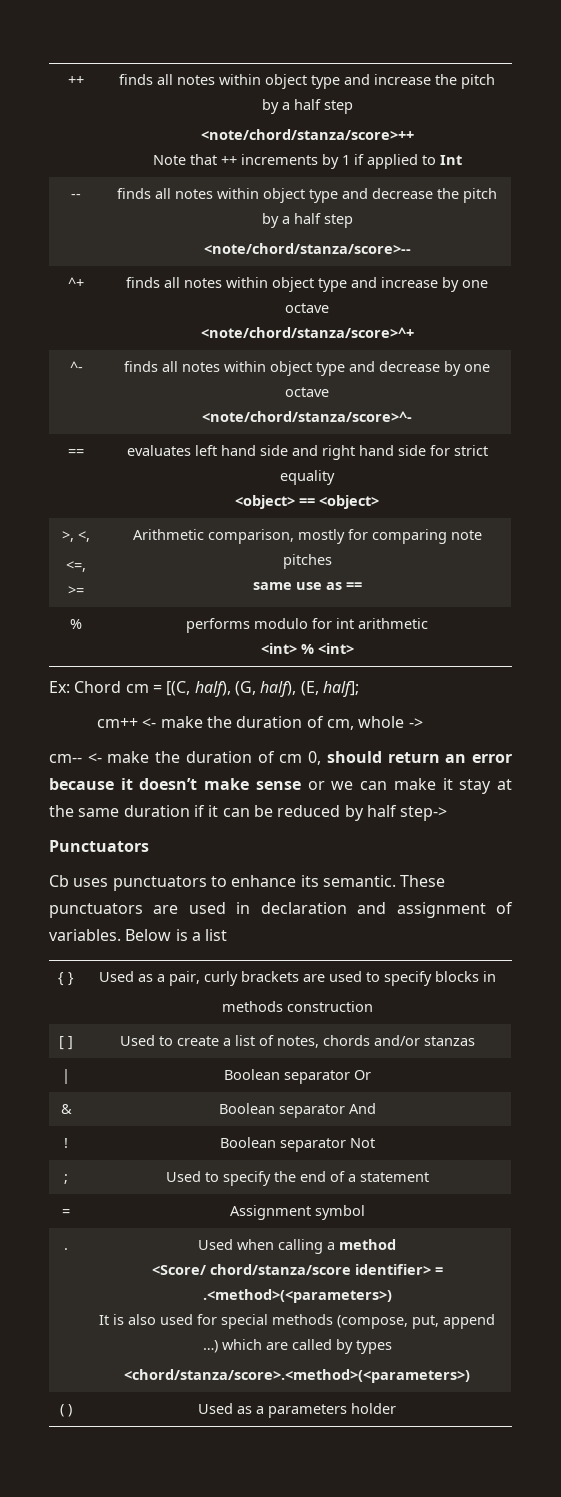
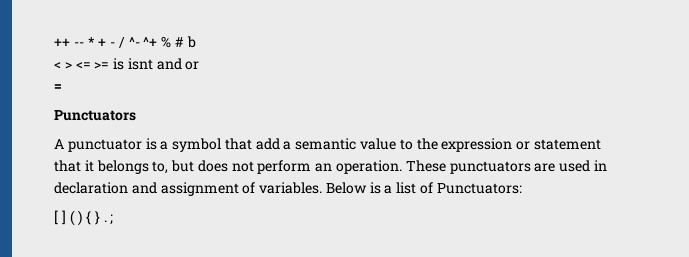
- ++ | finds all notes within object type and increase the pitch by a half step
- <note/chord/stanza/score>++
- Note that ++ increments by 1 if applied to Int
- -- | finds all notes within object type and decrease the pitch by a half step
- <note/chord/stanza/score>--
- ^+ | finds all notes within object type and increase by one octave
- <note/chord/stanza/score>^+
- ^- | finds all notes within object type and decrease by one octave
- <note/chord/stanza/score>^-
- == | evaluates left hand side and right hand side for strict equality
- <object> == <object>
- >, <,
- <=, >= | Arithmetic comparison, mostly for comparing note pitches
- same use as ==
- % | performs modulo for int arithmetic
- <int> % <int>
- Ex: Chord cm = [(C, half), (G, half), (E, half];
- cm++ <- make the duration of cm, whole ->
- cm-- <- make the duration of cm 0, should return an error because it doesn’t make sense or we can make it stay at the same duration if it can be reduced by half step->
+ ++ -- * + - / ^- ^+ % # b
+ < > <= >= is isnt and or
+ =
  Punctuators
- Cb uses punctuators to enhance its semantic.
+ A punctuator is a symbol that add a semantic value to the expression or statement that it belongs to, but does not perform an operation.
- Below is a list
- { } | Used as a pair, curly brackets are used to specify blocks in
- methods construction
- [ ] | Used to create a list of notes, chords and/or stanzas
- | | Boolean separator Or
- & | Boolean separator And
- ! | Boolean separator Not
- ; | Used to specify the end of a statement
- = | Assignment symbol
- . | Used when calling a method
- <Score/ chord/stanza/score identifier> = .<method>(<parameters>)
- It is also used for special methods (compose, put, append …) which are called by types
- <chord/stanza/score>.<method>(<parameters>)
- ( ) | Used as a parameters holder
+ Below is a list of Punctuators:
+ [ ] ( ) { } . ;

